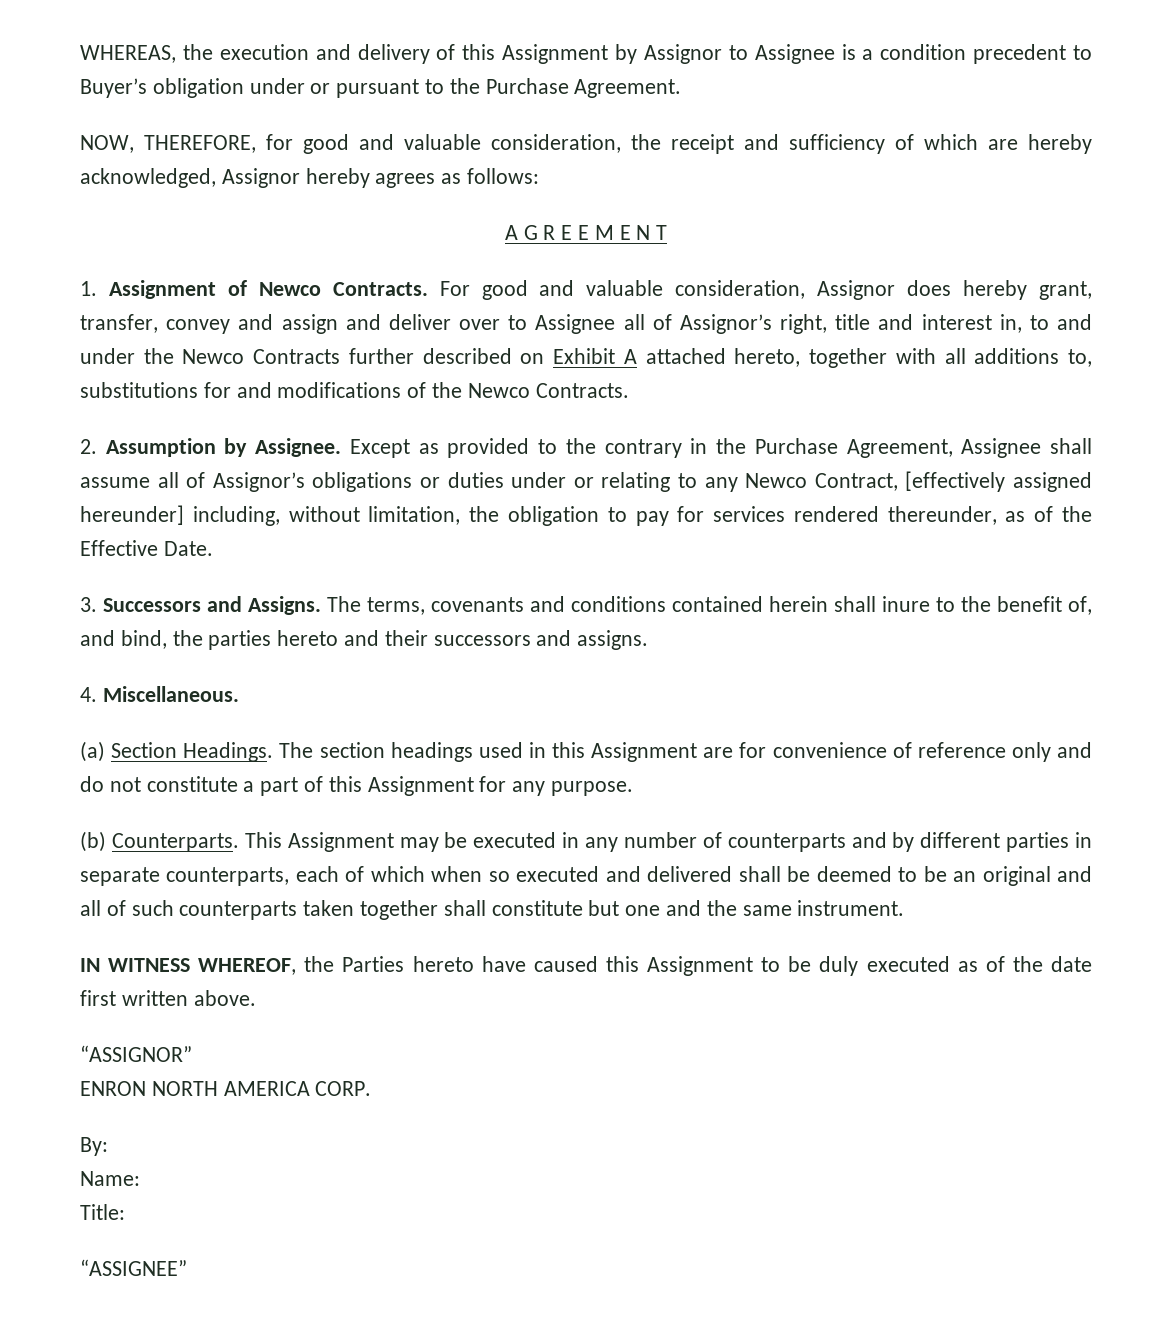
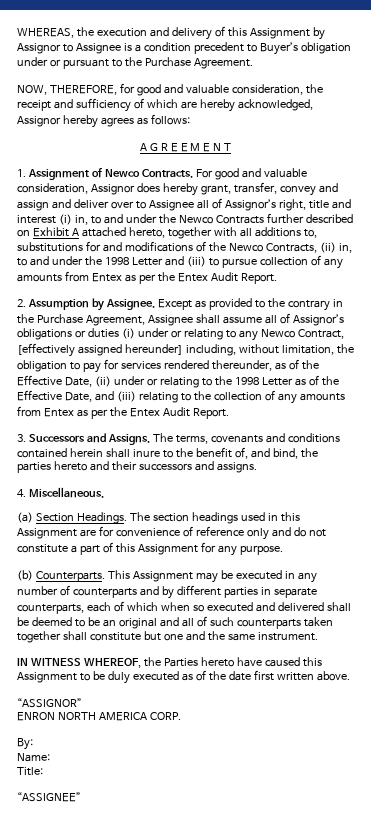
- For good and valuable consideration, Assignor does hereby grant, transfer, convey and assign and deliver over to Assignee all of Assignor’s right, title and interest in, to and under the Newco Contracts further described on Exhibit A attached hereto, together with all additions to, substitutions for and modifications of the Newco Contracts.
+ For good and valuable consideration, Assignor does hereby grant, transfer, convey and assign and deliver over to Assignee all of Assignor’s right, title and interest (i) in, to and under the Newco Contracts further described on Exhibit A attached hereto, together with all additions to, substitutions for and modifications of the Newco Contracts, (ii) in, to and under the 1998 Letter and (iii) to pursue collection of any amounts from Entex as per the Entex Audit Report.
- Except as provided to the contrary in the Purchase Agreement, Assignee shall assume all of Assignor’s obligations or duties under or relating to any Newco Contract, [effectively assigned hereunder] including, without limitation, the obligation to pay for services rendered thereunder, as of the Effective Date.
+ Except as provided to the contrary in the Purchase Agreement, Assignee shall assume all of Assignor’s obligations or duties (i) under or relating to any Newco Contract, [effectively assigned hereunder] including, without limitation, the obligation to pay for services rendered thereunder, as of the Effective Date, (ii) under or relating to the 1998 Letter as of the Effective Date, and (iii) relating to the collection of any amounts from Entex as per the Entex Audit Report.

